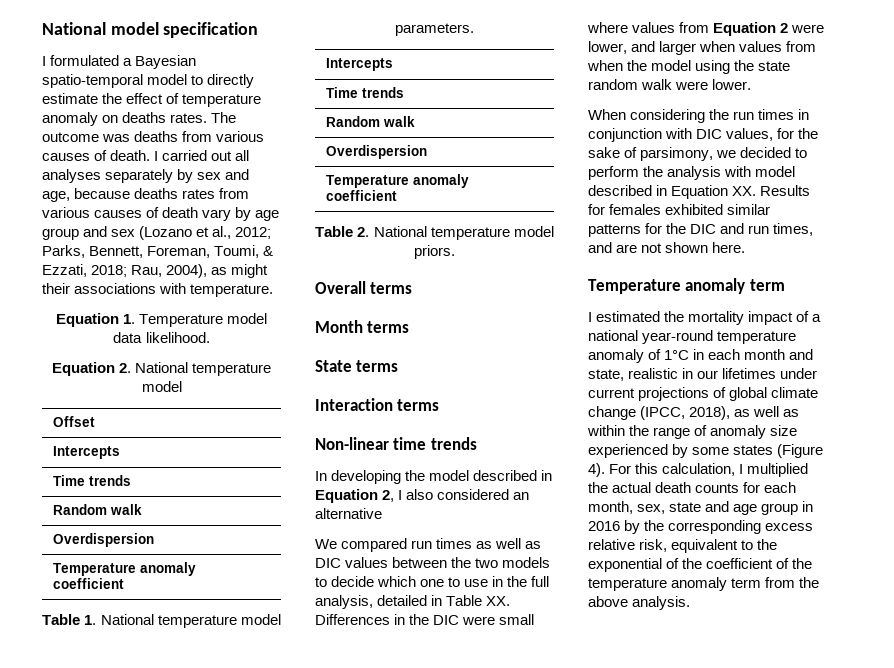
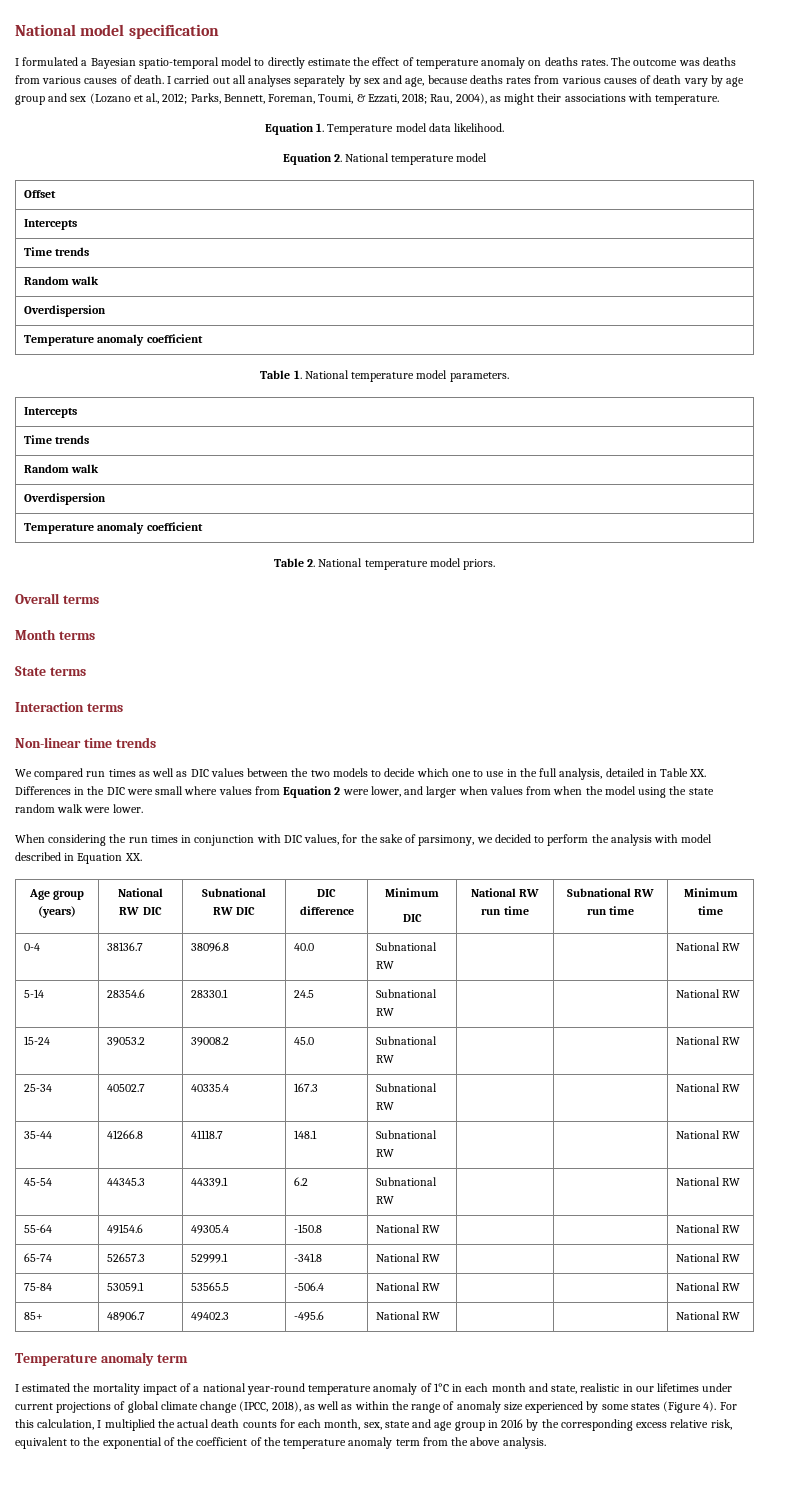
- In developing the model described in Equation 2, I also considered an alternative
- When considering the run times in conjunction with DIC values, for the sake of parsimony, we decided to perform the analysis with model described in Equation XX. Results for females exhibited similar patterns for the DIC and run times, and are not shown here.
+ When considering the run times in conjunction with DIC values, for the sake of parsimony, we decided to perform the analysis with model described in Equation XX.
+ Age group (years) | National RW DIC | Subnational RW DIC | DIC difference | Minimum
+ DIC | National RW run time | Subnational RW run time | Minimum time
+ 0-4 | 38136.7 | 38096.8 | 40.0 | Subnational RW | | | National RW
+ 5-14 | 28354.6 | 28330.1 | 24.5 | Subnational RW | | | National RW
+ 15-24 | 39053.2 | 39008.2 | 45.0 | Subnational RW | | | National RW
+ 25-34 | 40502.7 | 40335.4 | 167.3 | Subnational RW | | | National RW
+ 35-44 | 41266.8 | 41118.7 | 148.1 | Subnational RW | | | National RW
+ 45-54 | 44345.3 | 44339.1 | 6.2 | Subnational RW | | | National RW
+ 55-64 | 49154.6 | 49305.4 | -150.8 | National RW | | | National RW
+ 65-74 | 52657.3 | 52999.1 | -341.8 | National RW | | | National RW
+ 75-84 | 53059.1 | 53565.5 | -506.4 | National RW | | | National RW
+ 85+ | 48906.7 | 49402.3 | -495.6 | National RW | | | National RW

